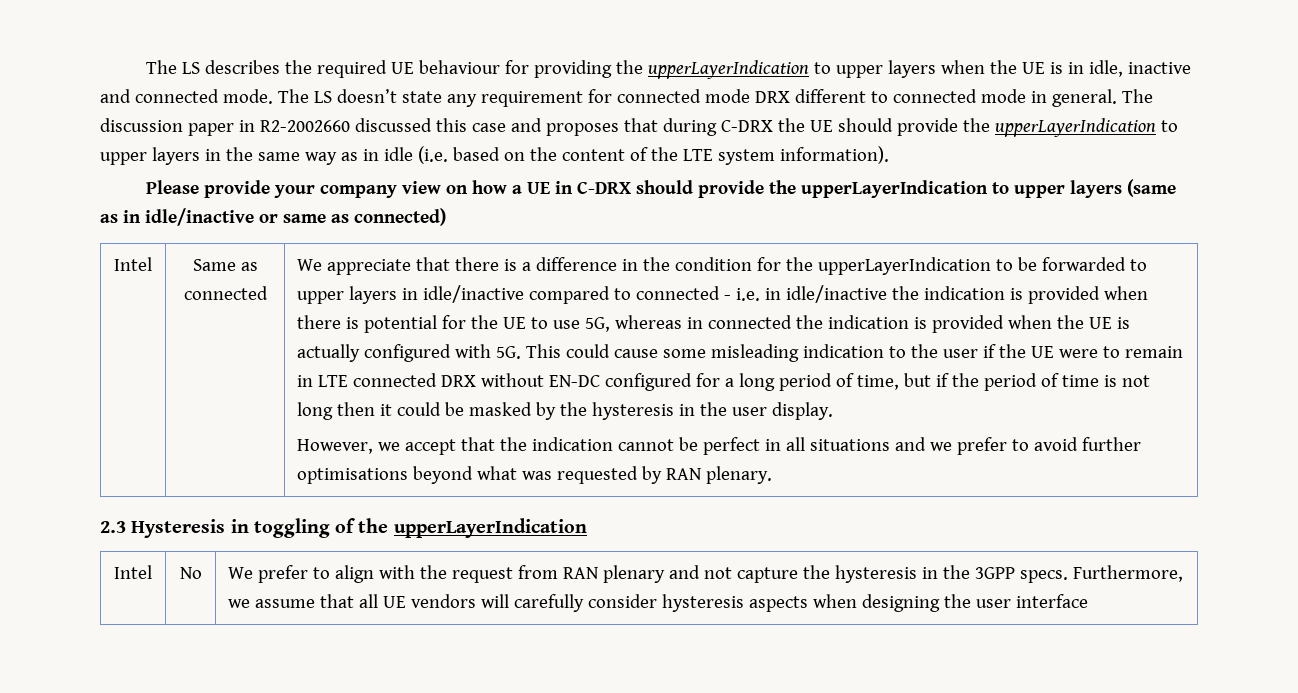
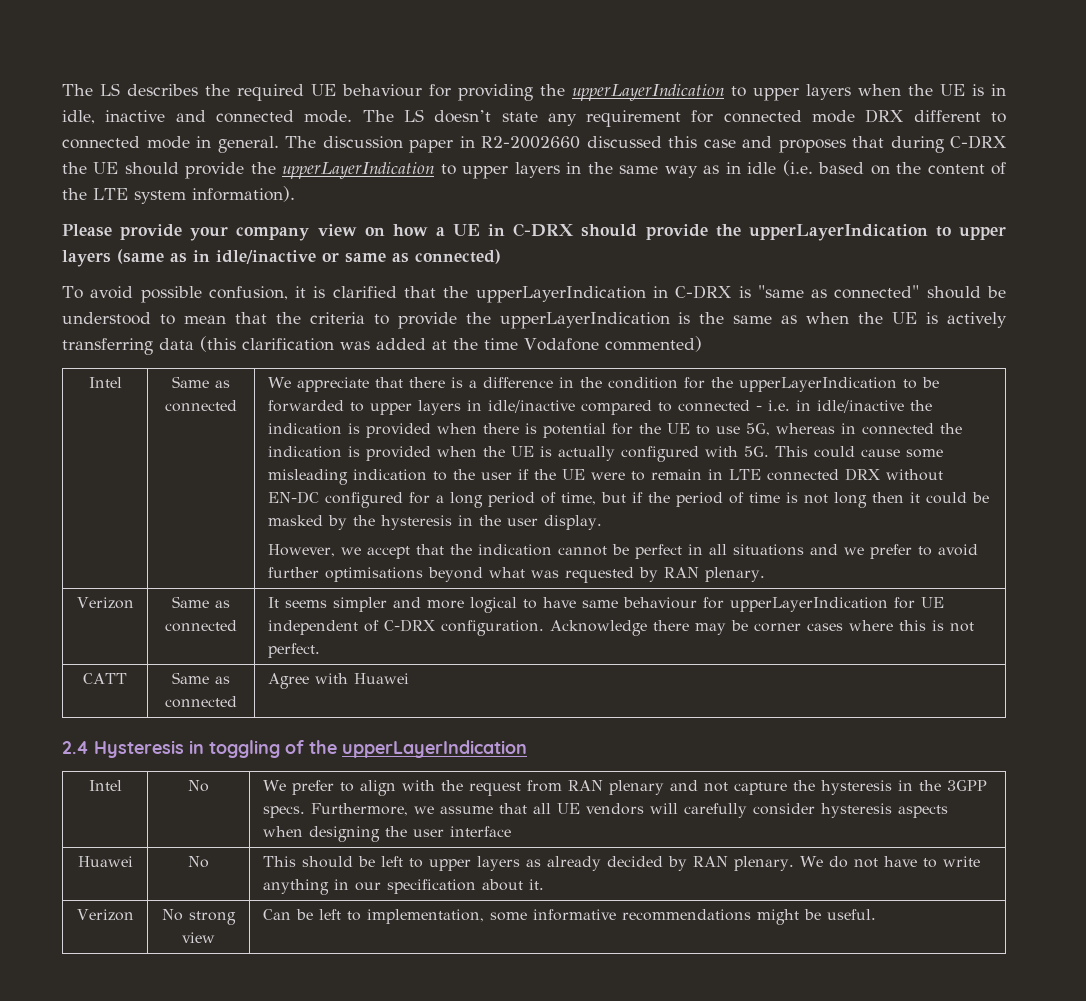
+ To avoid possible confusion, it is clarified that the upperLayerIndication in C-DRX is "same as connected" should be understood to mean that the criteria to provide the upperLayerIndication is the same as when the UE is actively transferring data (this clarification was added at the time Vodafone commented)
- 2.3 Hysteresis in toggling of the upperLayerIndication
+ Verizon | Same as connected | It seems simpler and more logical to have same behaviour for upperLayerIndication for UE independent of C-DRX configuration. Acknowledge there may be corner cases where this is not perfect.
+ CATT | Same as connected | Agree with Huawei
+ 2.4 Hysteresis in toggling of the upperLayerIndication
+ Huawei | No | This should be left to upper layers as already decided by RAN plenary. We do not have to write anything in our specification about it.
+ Verizon | No strong view | Can be left to implementation, some informative recommendations might be useful.

